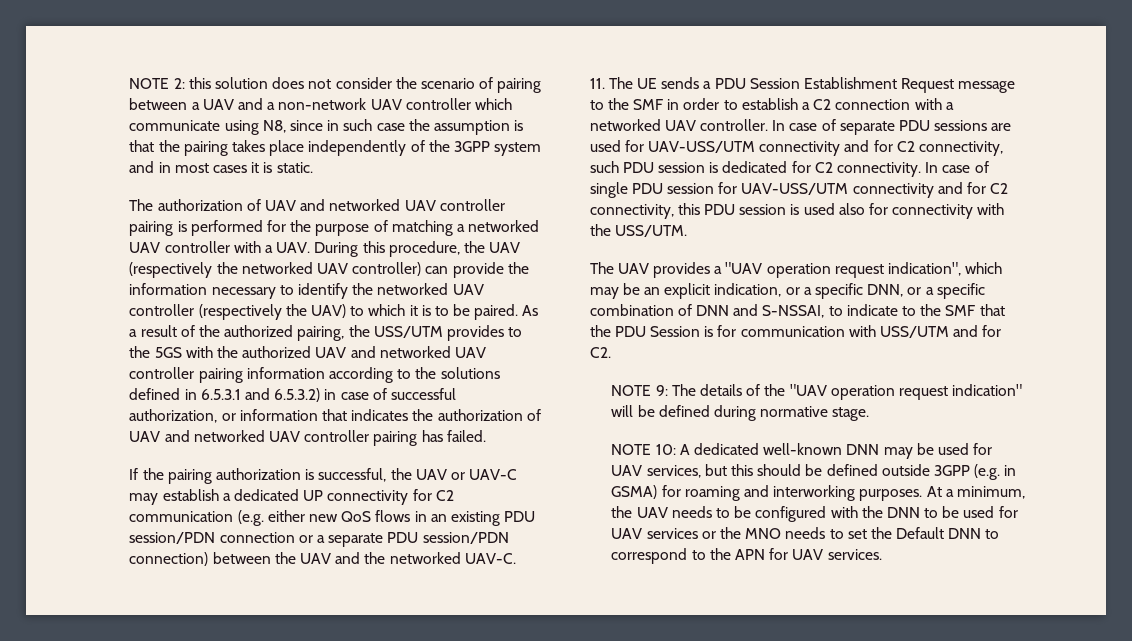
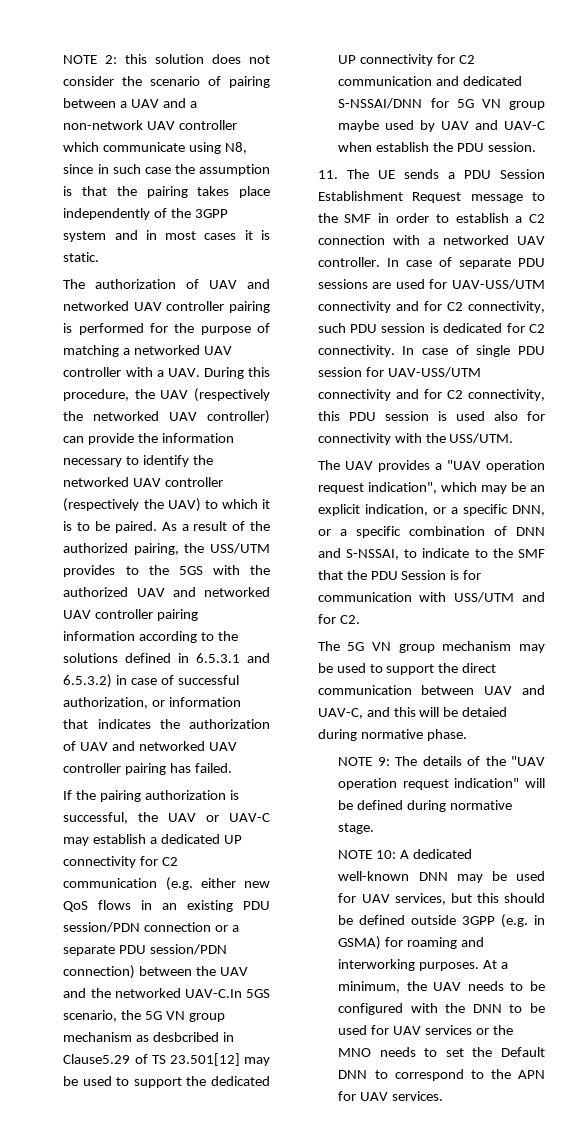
- If the pairing authorization is successful, the UAV or UAV-C may establish a dedicated UP connectivity for C2 communication (e.g. either new QoS flows in an existing PDU session/PDN connection or a separate PDU session/PDN connection) between the UAV and the networked UAV-C.
+ If the pairing authorization is successful, the UAV or UAV-C may establish a dedicated UP connectivity for C2 communication (e.g. either new QoS flows in an existing PDU session/PDN connection or a separate PDU session/PDN connection) between the UAV and the networked UAV-C.In 5GS scenario, the 5G VN group mechanism as desbcribed in Clause5.29 of TS 23.501[12] may be used to support the dedicated UP connectivity for C2 communication and dedicated S-NSSAI/DNN for 5G VN group maybe used by UAV and UAV-C when establish the PDU session.
+ The 5G VN group mechanism may be used to support the direct communication between UAV and UAV-C, and this will be detaied during normative phase.

